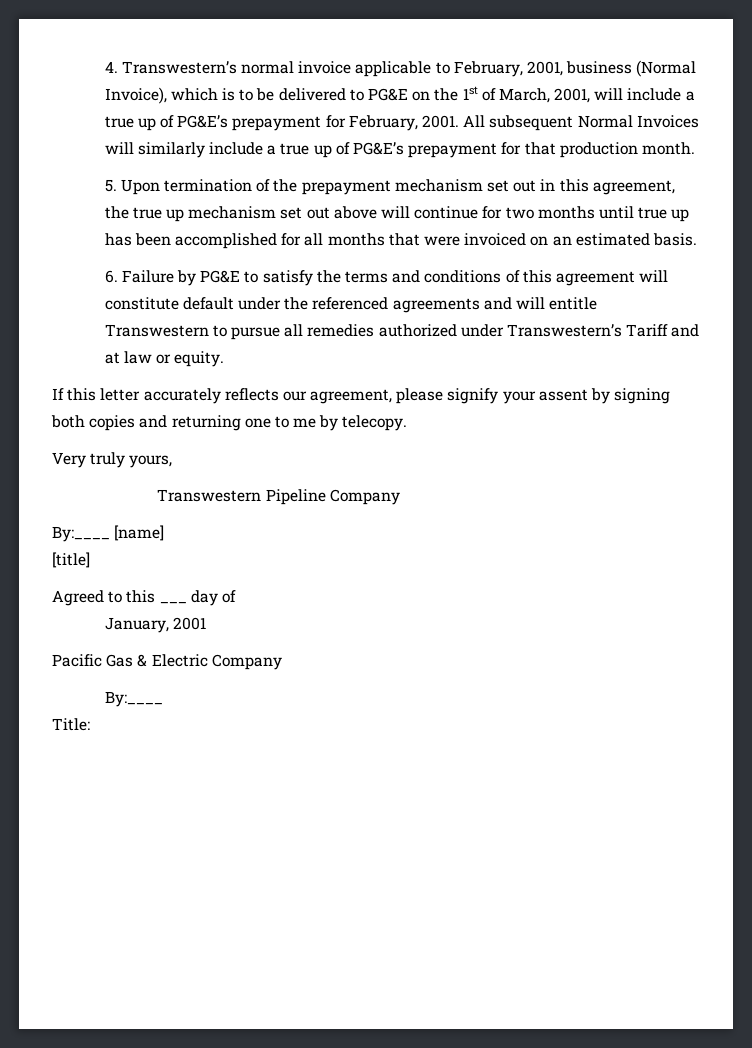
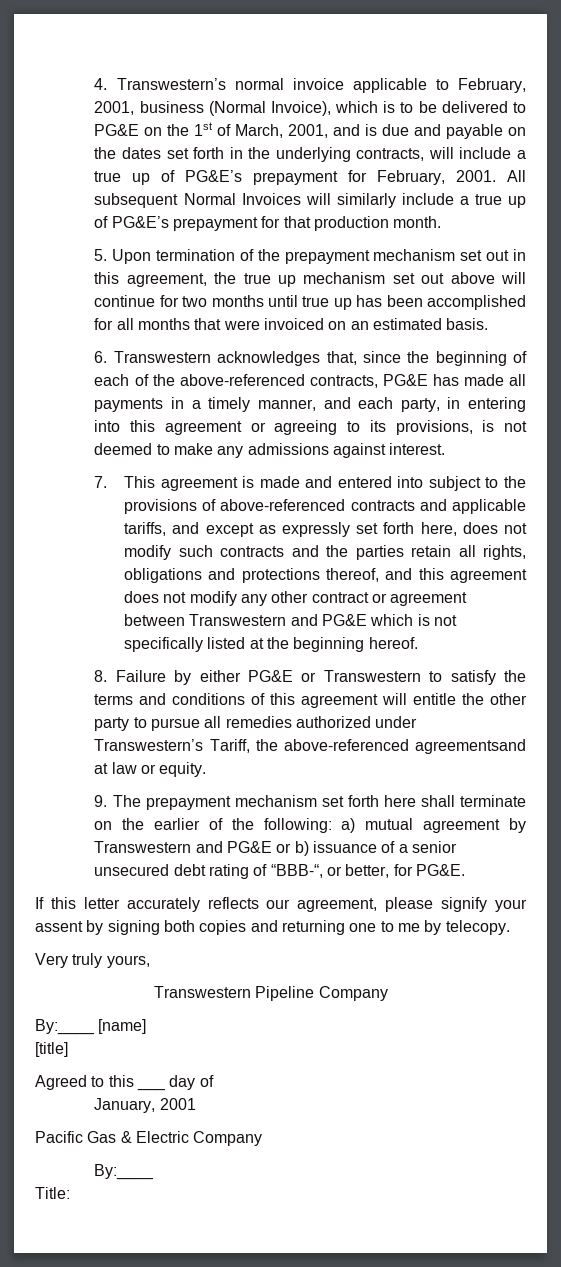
- 4. Transwestern’s normal invoice applicable to February, 2001, business (Normal Invoice), which is to be delivered to PG&E on the 1st of March, 2001, will include a true up of PG&E’s prepayment for February, 2001.
+ 4. Transwestern’s normal invoice applicable to February, 2001, business (Normal Invoice), which is to be delivered to PG&E on the 1st of March, 2001, and is due and payable on the dates set forth in the underlying contracts, will include a true up of PG&E’s prepayment for February, 2001.
- 6. Failure by PG&E to satisfy the terms and conditions of this agreement will constitute default under the referenced agreements and will entitle Transwestern to pursue all remedies authorized under Transwestern’s Tariff and at law or equity.
+ 6. Transwestern acknowledges that, since the beginning of each of the above-referenced contracts, PG&E has made all payments in a timely manner, and each party, in entering into this agreement or agreeing to its provisions, is not deemed to make any admissions against interest.
+ 7. This agreement is made and entered into subject to the provisions of above-referenced contracts and applicable tariffs, and except as expressly set forth here, does not modify such contracts and the parties retain all rights, obligations and protections thereof, and this agreement does not modify any other contract or agreement between Transwestern and PG&E which is not specifically listed at the beginning hereof.
+ 8. Failure by either PG&E or Transwestern to satisfy the terms and conditions of this agreement will entitle the other party to pursue all remedies authorized under Transwestern’s Tariff, the above-referenced agreementsand at law or equity.
+ 9. The prepayment mechanism set forth here shall terminate on the earlier of the following: a) mutual agreement by Transwestern and PG&E or b) issuance of a senior unsecured debt rating of “BBB-“, or better, for PG&E.

